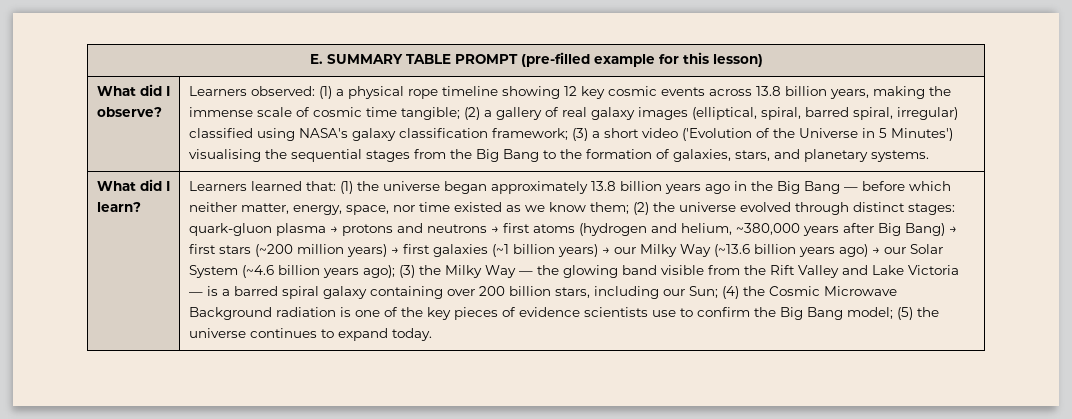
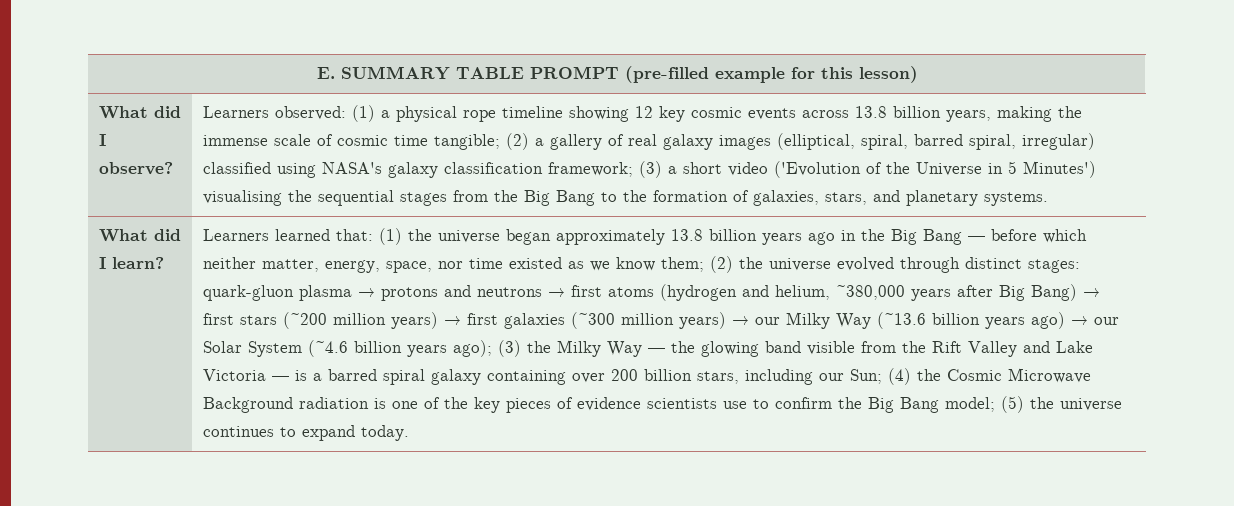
- quark-gluon plasma → protons and neutrons → first atoms (hydrogen and helium, ~380,000 years after Big Bang) → first stars (~200 million years) → first galaxies (~1 billion years) → our Milky Way (~13.6 billion years ago) → our Solar System (~4.6 billion years ago);
+ quark-gluon plasma → protons and neutrons → first atoms (hydrogen and helium, ~380,000 years after Big Bang) → first stars (~200 million years) → first galaxies (~300 million years) → our Milky Way (~13.6 billion years ago) → our Solar System (~4.6 billion years ago);

